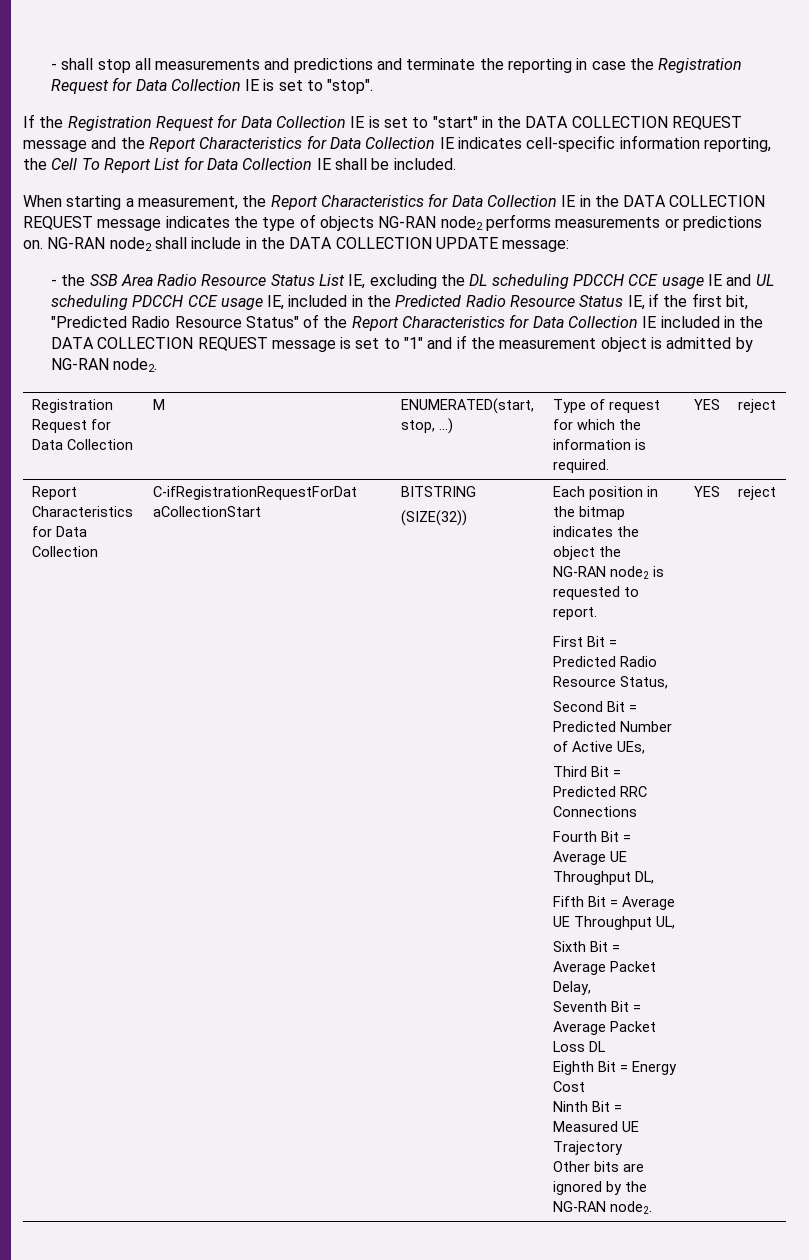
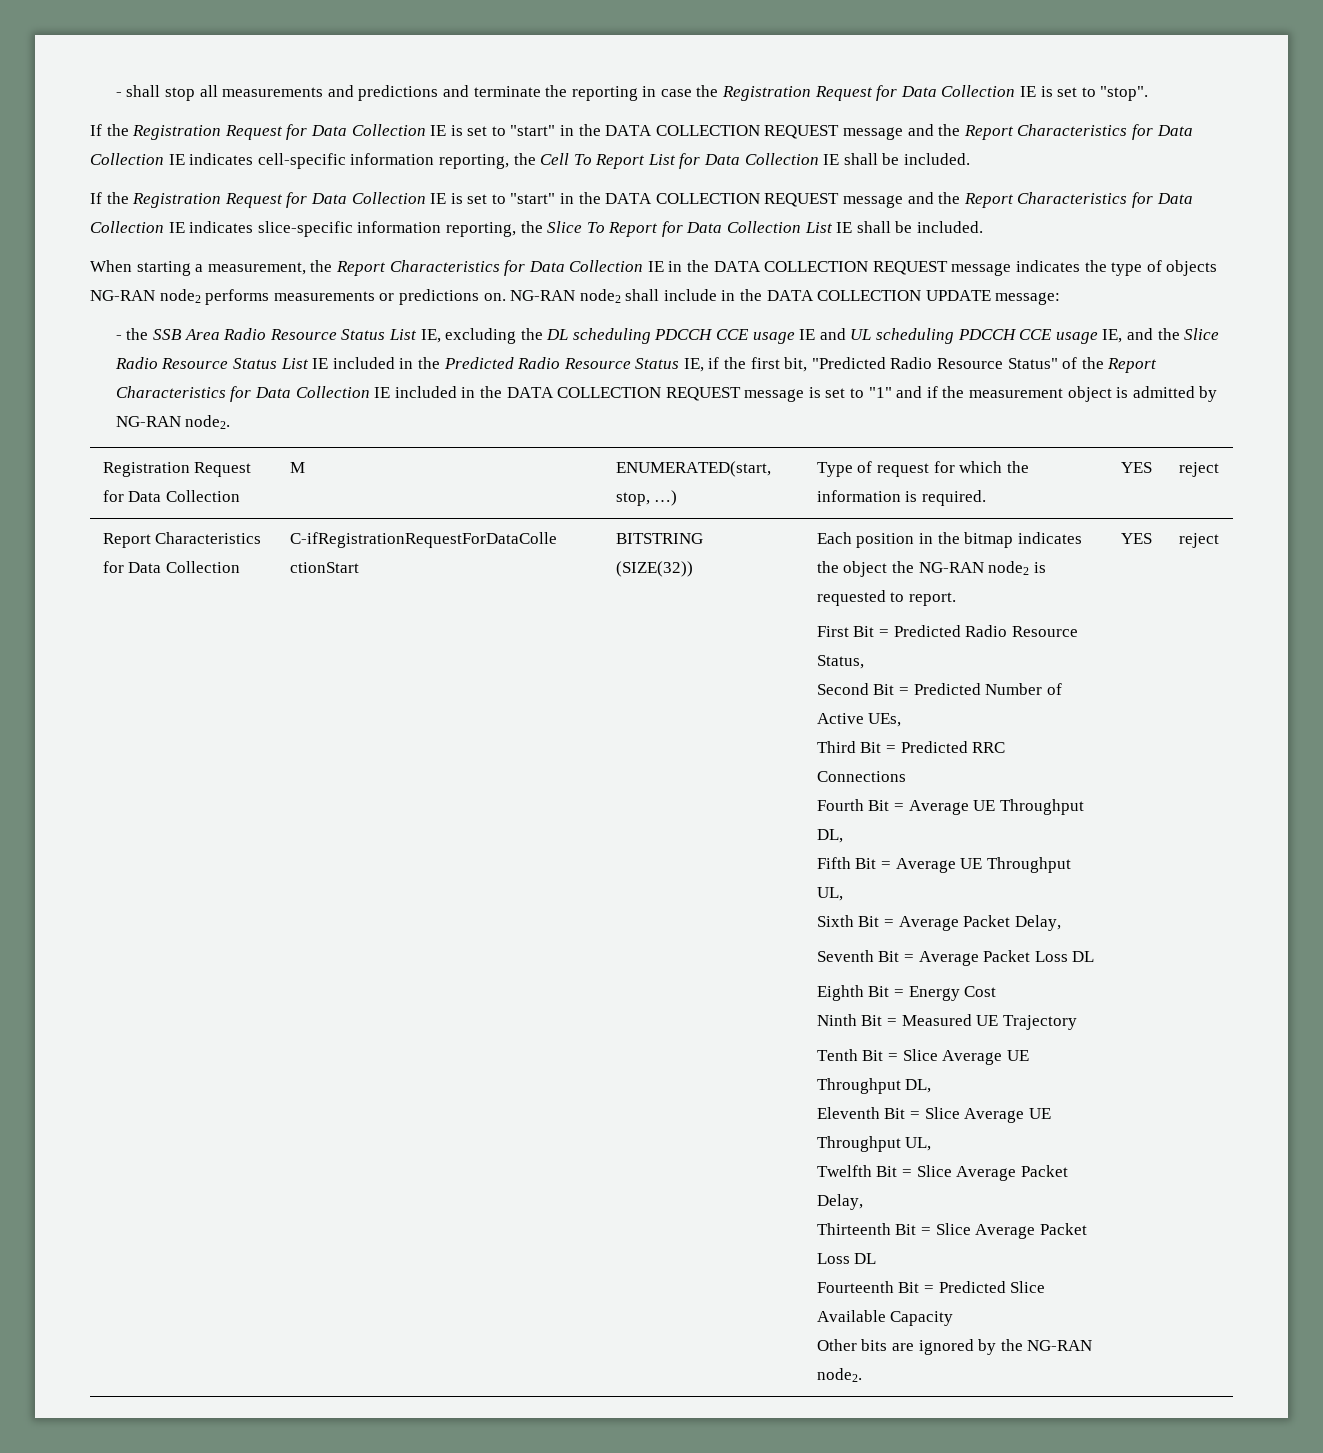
+ If the Registration Request for Data Collection IE is set to "start" in the DATA COLLECTION REQUEST message and the Report Characteristics for Data Collection IE indicates slice-specific information reporting, the Slice To Report for Data Collection List IE shall be included.
- - the SSB Area Radio Resource Status List IE, excluding the DL scheduling PDCCH CCE usage IE and UL scheduling PDCCH CCE usage IE, included in the Predicted Radio Resource Status IE, if the first bit, "Predicted Radio Resource Status" of the Report Characteristics for Data Collection IE included in the DATA COLLECTION REQUEST message is set to "1" and if the measurement object is admitted by NG-RAN node2.
+ - the SSB Area Radio Resource Status List IE, excluding the DL scheduling PDCCH CCE usage IE and UL scheduling PDCCH CCE usage IE, and the Slice Radio Resource Status List IE included in the Predicted Radio Resource Status IE, if the first bit, "Predicted Radio Resource Status" of the Report Characteristics for Data Collection IE included in the DATA COLLECTION REQUEST message is set to "1" and if the measurement object is admitted by NG-RAN node2.
+ Tenth Bit = Slice Average UE Throughput DL,
+ Eleventh Bit = Slice Average UE Throughput UL,
+ Twelfth Bit = Slice Average Packet Delay,
+ Thirteenth Bit = Slice Average Packet Loss DL
+ Fourteenth Bit = Predicted Slice Available Capacity

